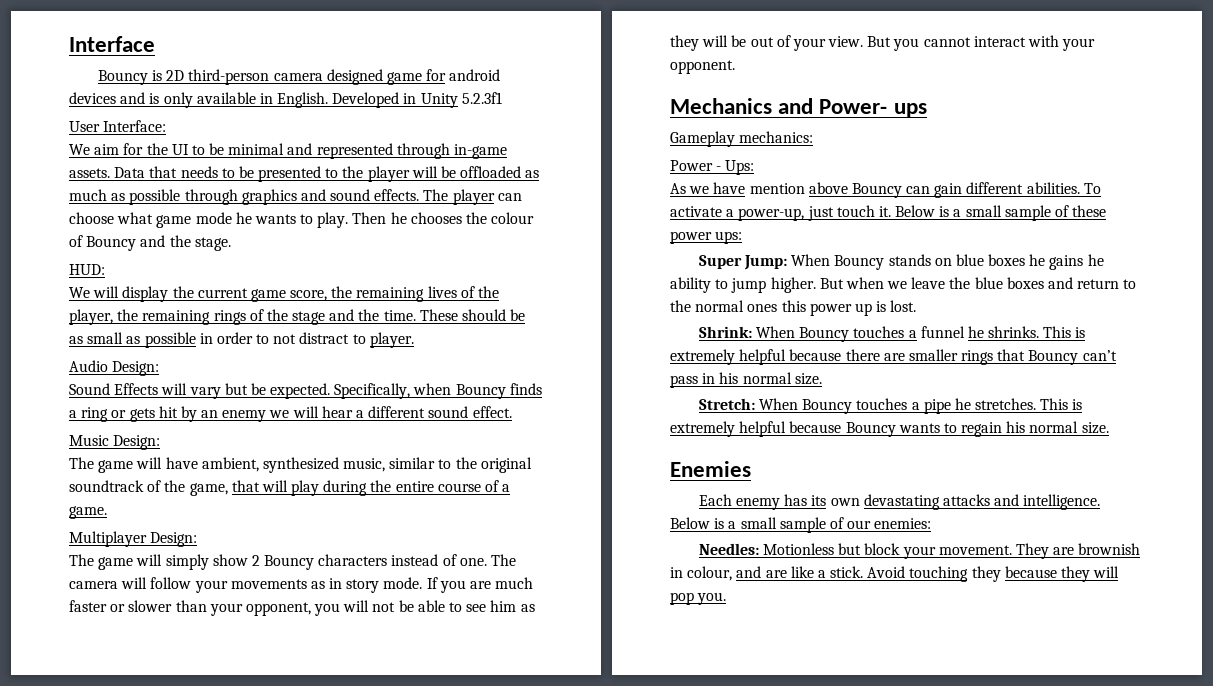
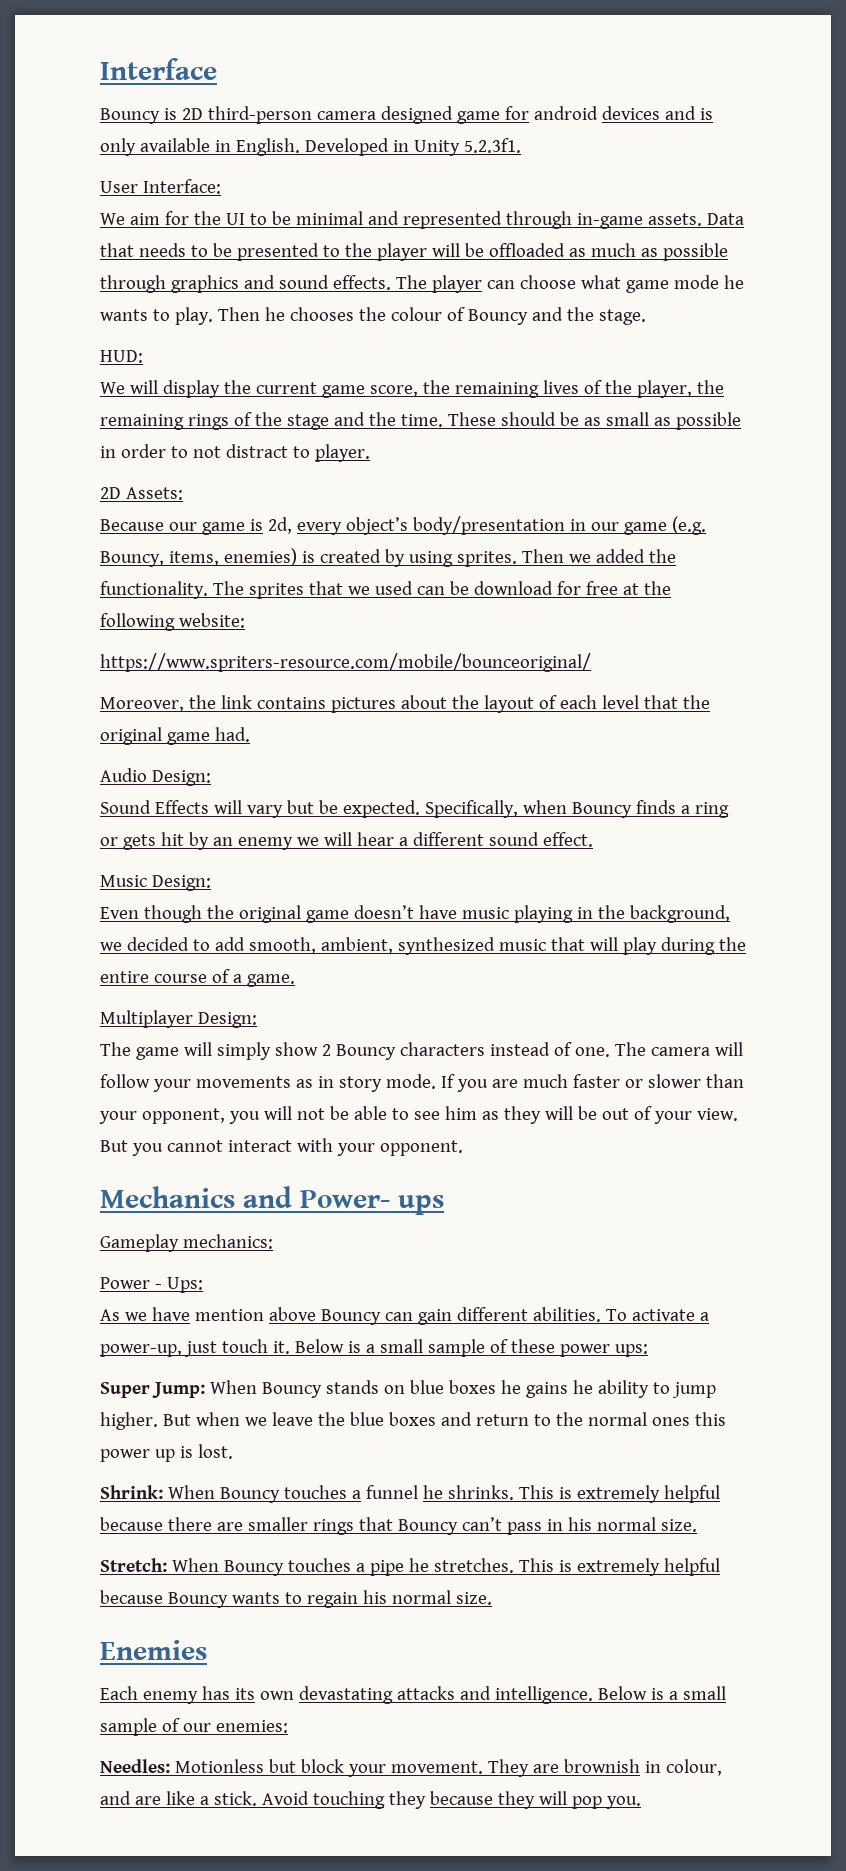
- Developed in Unity 5.2.3f1
+ Developed in Unity 5.2.3f1.
+ 2D Assets:
+ Because our game is 2d, every object’s body/presentation in our game (e.g. Bouncy, items, enemies) is created by using sprites. Then we added the functionality. The sprites that we used can be download for free at the following website:
+ https://www.spriters-resource.com/mobile/bounceoriginal/
+ Moreover, the link contains pictures about the layout of each level that the original game had.
- The game will have ambient, synthesized music, similar to the original soundtrack of the game, that will play during the entire course of a game.
+ Even though the original game doesn’t have music playing in the background, we decided to add smooth, ambient, synthesized music that will play during the entire course of a game.

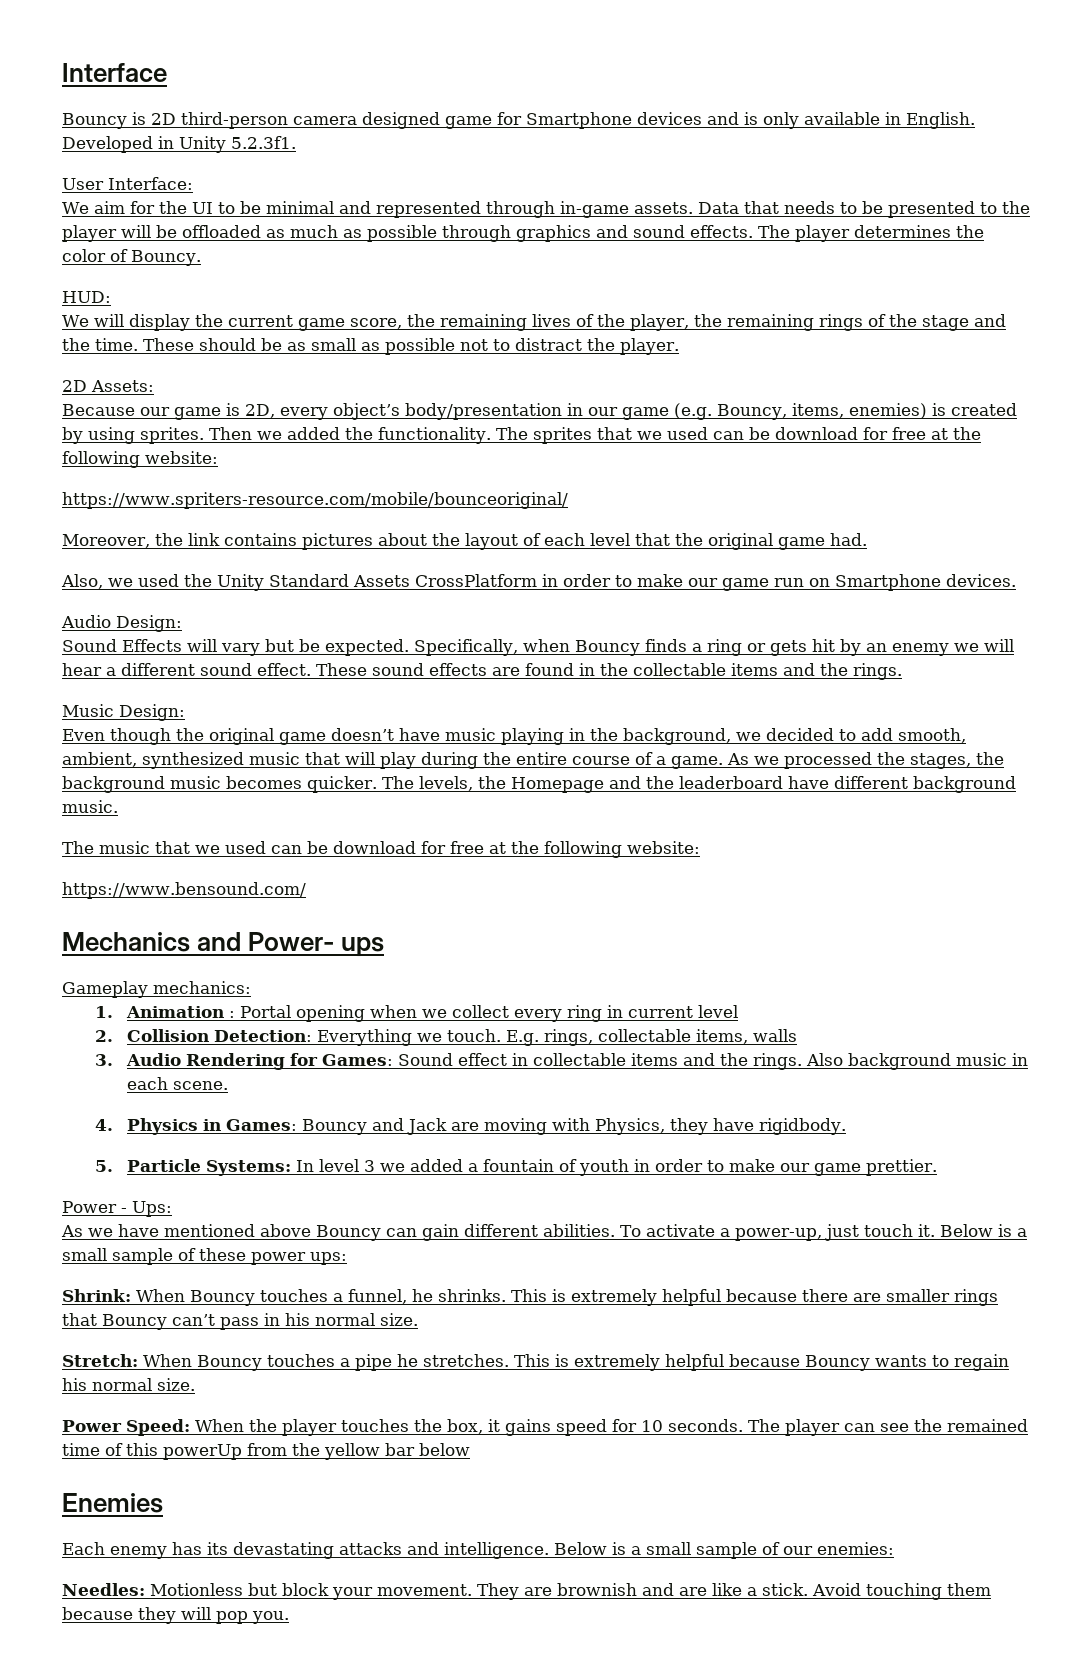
- Bouncy is 2D third-person camera designed game for android devices and is only available in English.
+ Bouncy is 2D third-person camera designed game for Smartphone devices and is only available in English.
- The player can choose what game mode he wants to play. Then he chooses the colour of Bouncy and the stage.
+ The player determines the color of Bouncy.
- These should be as small as possible in order to not distract to player.
+ These should be as small as possible not to distract the player.
- Because our game is 2d, every object’s body/presentation in our game (e.g. Bouncy, items, enemies) is created by using sprites.
+ Because our game is 2D, every object’s body/presentation in our game (e.g. Bouncy, items, enemies) is created by using sprites.
+ Also, we used the Unity Standard Assets CrossPlatform in order to make our game run on Smartphone devices.
+ These sound effects are found in the collectable items and the rings.
- Even though the original game doesn’t have music playing in the background, we decided to add smooth, ambient, synthesized music that will play during the entire course of a game.
- Multiplayer Design:
- The game will simply show 2 Bouncy characters instead of one. The camera will follow your movements as in story mode. If you are much faster or slower than your opponent, you will not be able to see him as they will be out of your view. But you cannot interact with your opponent.
+ Even though the original game doesn’t have music playing in the background, we decided to add smooth, ambient, synthesized music that will play during the entire course of a game. As we processed the stages, the background music becomes quicker. The levels, the Homepage and the leaderboard have different background music.
+ The music that we used can be download for free at the following website:
+ https://www.bensound.com/
+ 1. Animation : Portal opening when we collect every ring in current level
+ 2. Collision Detection: Everything we touch. E.g. rings, collectable items, walls
+ 3. Audio Rendering for Games: Sound effect in collectable items and the rings. Also background music in each scene.
+ 4. Physics in Games: Bouncy and Jack are moving with Physics, they have rigidbody.
+ 5. Particle Systems: In level 3 we added a fountain of youth in order to make our game prettier.
- As we have mention above Bouncy can gain different abilities.
+ As we have mentioned above Bouncy can gain different abilities.
- Super Jump: When Bouncy stands on blue boxes he gains he ability to jump higher. But when we leave the blue boxes and return to the normal ones this power up is lost.
- Shrink: When Bouncy touches a funnel he shrinks.
+ Shrink: When Bouncy touches a funnel, he shrinks.
+ Power Speed: When the player touches the box, it gains speed for 10 seconds. The player can see the remained time of this powerUp from the yellow bar below
- Each enemy has its own devastating attacks and intelligence.
+ Each enemy has its devastating attacks and intelligence.
- They are brownish in colour, and are like a stick.
+ They are brownish and are like a stick.
- Avoid touching they because they will pop you.
+ Avoid touching them because they will pop you.

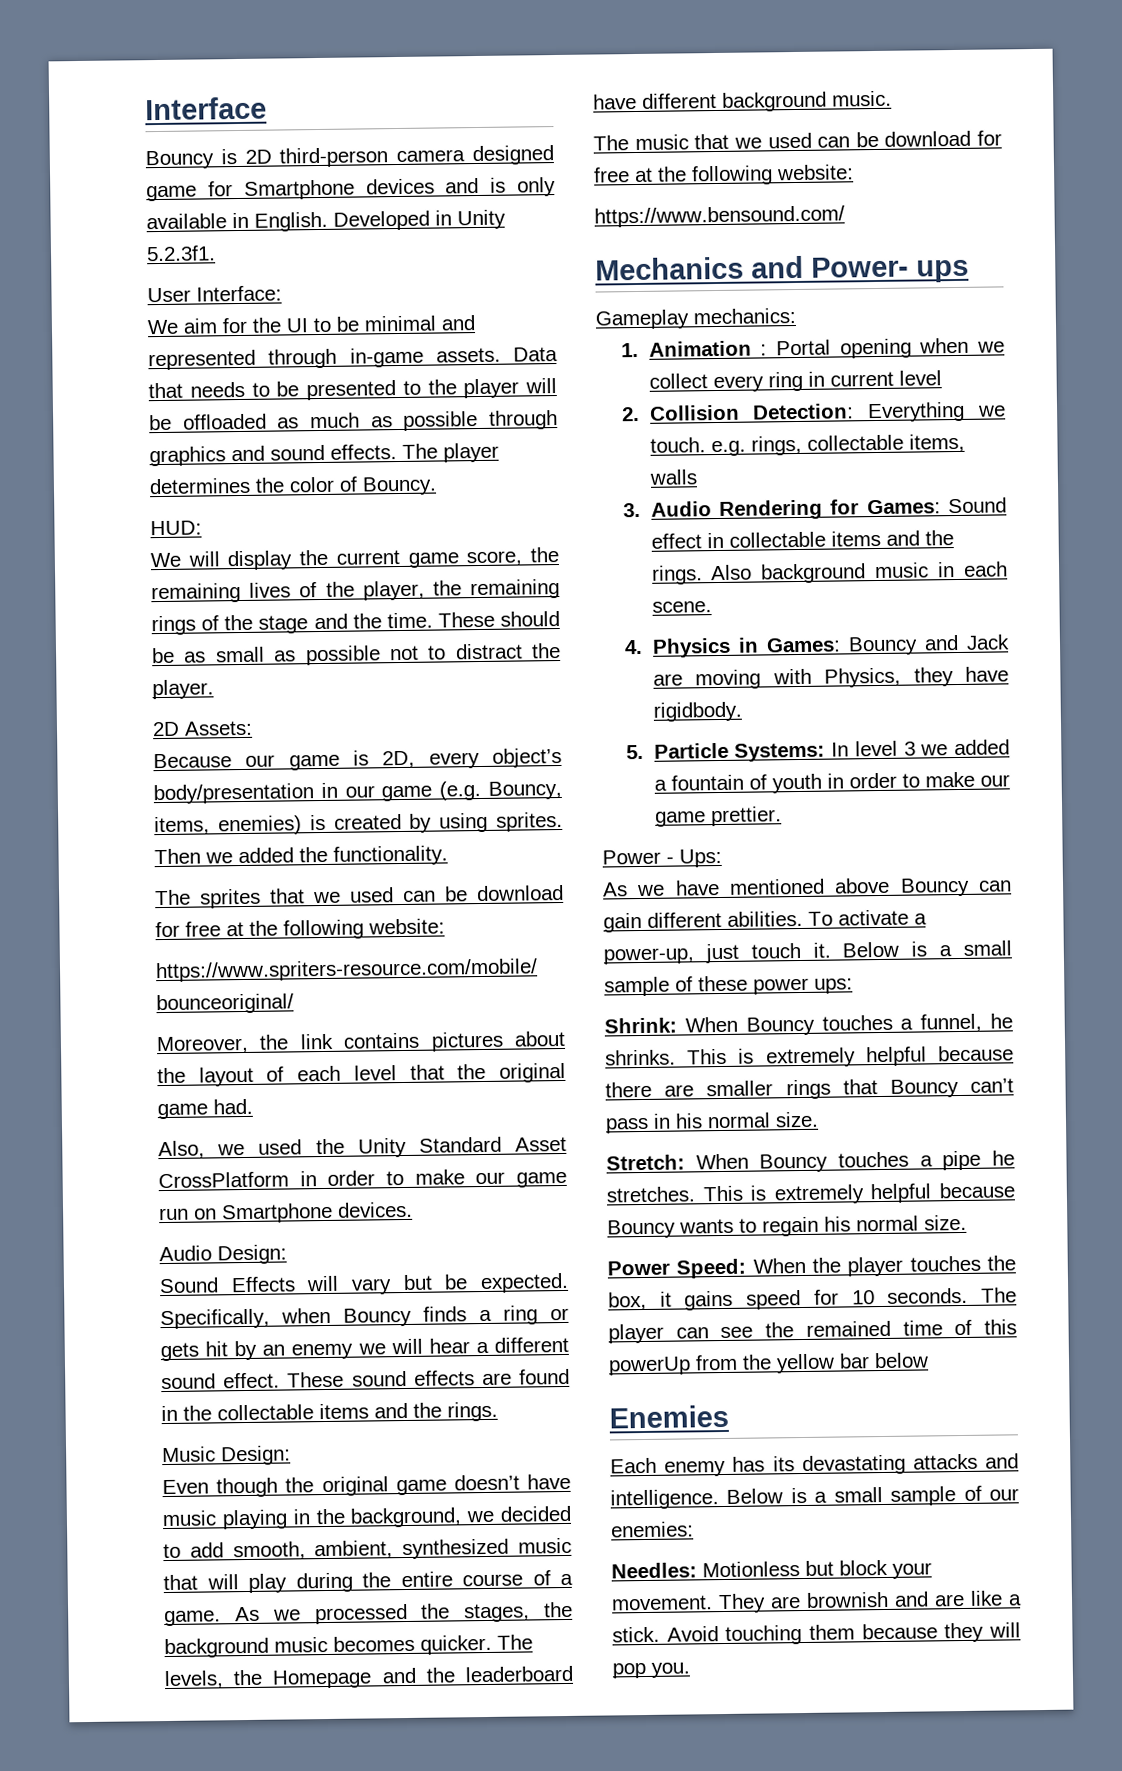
- Then we added the functionality. The sprites that we used can be download for free at the following website:
+ Then we added the functionality.
+ The sprites that we used can be download for free at the following website:
- Also, we used the Unity Standard Assets CrossPlatform in order to make our game run on Smartphone devices.
+ Also, we used the Unity Standard Asset CrossPlatform in order to make our game run on Smartphone devices.
- 2. Collision Detection: Everything we touch. E.g. rings, collectable items, walls
+ 2. Collision Detection: Everything we touch. e.g. rings, collectable items, walls

